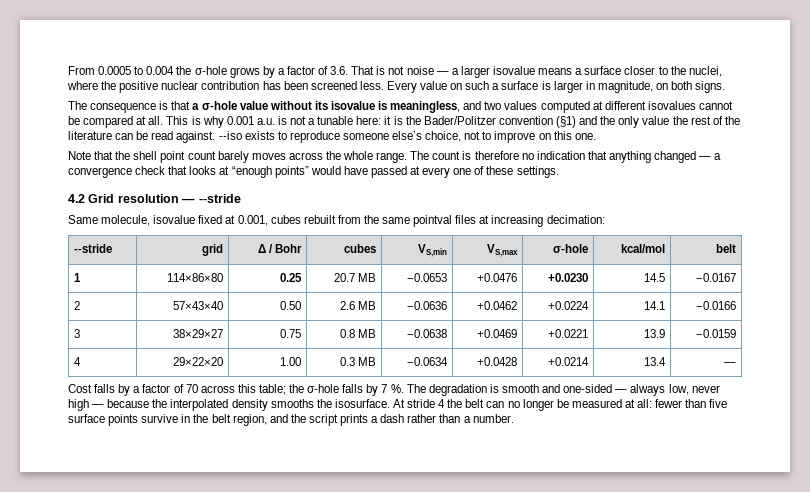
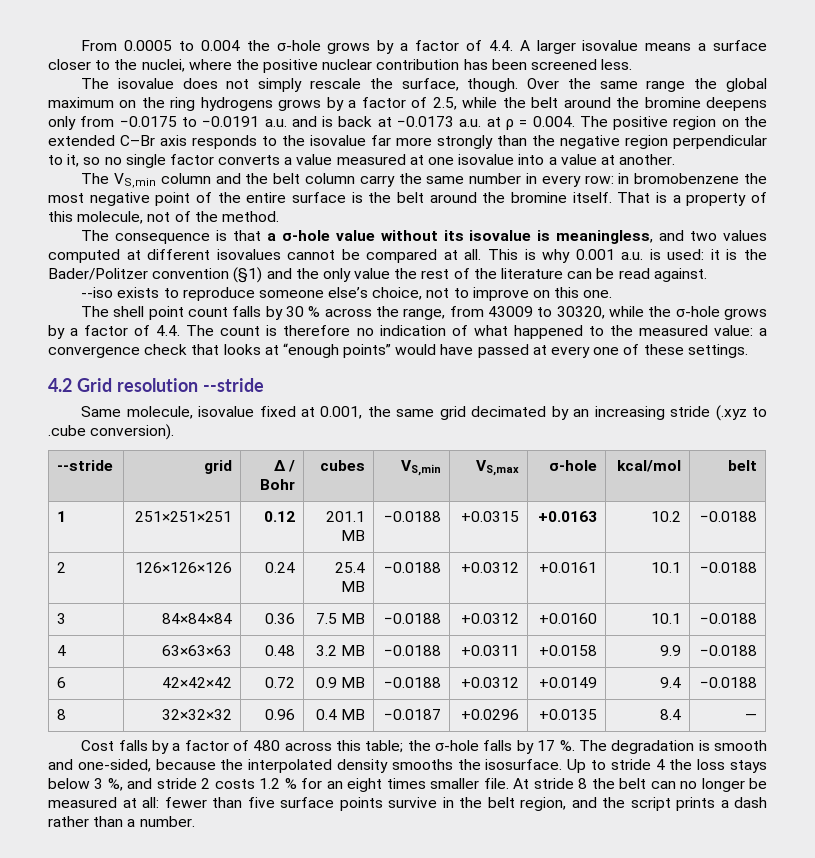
- From 0.0005 to 0.004 the σ-hole grows by a factor of 3.6. That is not noise — a larger isovalue means a surface closer to the nuclei, where the positive nuclear contribution has been screened less. Every value on such a surface is larger in magnitude, on both signs.
+ From 0.0005 to 0.004 the σ-hole grows by a factor of 4.4. A larger isovalue means a surface closer to the nuclei, where the positive nuclear contribution has been screened less.
+ The isovalue does not simply rescale the surface, though. Over the same range the global maximum on the ring hydrogens grows by a factor of 2.5, while the belt around the bromine deepens only from −0.0175 to −0.0191 a.u. and is back at −0.0173 a.u. at ρ = 0.004. The positive region on the extended C–Br axis responds to the isovalue far more strongly than the negative region perpendicular to it, so no single factor converts a value measured at one isovalue into a value at another.
+ The VS,min column and the belt column carry the same number in every row: in bromobenzene the most negative point of the entire surface is the belt around the bromine itself. That is a property of this molecule, not of the method.
- This is why 0.001 a.u. is not a tunable here: it is the Bader/Politzer convention (§1) and the only value the rest of the literature can be read against. --iso exists to reproduce someone else’s choice, not to improve on this one.
+ This is why 0.001 a.u. is used: it is the Bader/Politzer convention (§1) and the only value the rest of the literature can be read against.
+ --iso exists to reproduce someone else’s choice, not to improve on this one.
- Note that the shell point count barely moves across the whole range. The count is therefore no indication that anything changed — a convergence check that looks at “enough points” would have passed at every one of these settings.
+ The shell point count falls by 30 % across the range, from 43009 to 30320, while the σ-hole grows by a factor of 4.4. The count is therefore no indication of what happened to the measured value: a convergence check that looks at “enough points” would have passed at every one of these settings.
- 4.2 Grid resolution — --stride
+ 4.2 Grid resolution --stride
- Same molecule, isovalue fixed at 0.001, cubes rebuilt from the same pointval files at increasing decimation:
+ Same molecule, isovalue fixed at 0.001, the same grid decimated by an increasing stride (.xyz to .cube conversion).
- 1 | 114×86×80 | 0.25 | 20.7 MB | −0.0653 | +0.0476 | +0.0230 | 14.5 | −0.0167
- 2 | 57×43×40 | 0.50 | 2.6 MB | −0.0636 | +0.0462 | +0.0224 | 14.1 | −0.0166
- 3 | 38×29×27 | 0.75 | 0.8 MB | −0.0638 | +0.0469 | +0.0221 | 13.9 | −0.0159
- 4 | 29×22×20 | 1.00 | 0.3 MB | −0.0634 | +0.0428 | +0.0214 | 13.4 | —
+ 1 | 251×251×251 | 0.12 | 201.1 MB | −0.0188 | +0.0315 | +0.0163 | 10.2 | −0.0188
+ 2 | 126×126×126 | 0.24 | 25.4 MB | −0.0188 | +0.0312 | +0.0161 | 10.1 | −0.0188
+ 3 | 84×84×84 | 0.36 | 7.5 MB | −0.0188 | +0.0312 | +0.0160 | 10.1 | −0.0188
+ 4 | 63×63×63 | 0.48 | 3.2 MB | −0.0188 | +0.0311 | +0.0158 | 9.9 | −0.0188
+ 6 | 42×42×42 | 0.72 | 0.9 MB | −0.0188 | +0.0312 | +0.0149 | 9.4 | −0.0188
+ 8 | 32×32×32 | 0.96 | 0.4 MB | −0.0187 | +0.0296 | +0.0135 | 8.4 | —
- Cost falls by a factor of 70 across this table; the σ-hole falls by 7 %.
+ Cost falls by a factor of 480 across this table; the σ-hole falls by 17 %.
- The degradation is smooth and one-sided — always low, never high — because the interpolated density smooths the isosurface.
+ The degradation is smooth and one-sided, because the interpolated density smooths the isosurface.
+ Up to stride 4 the loss stays below 3 %, and stride 2 costs 1.2 % for an eight times smaller file.
- At stride 4 the belt can no longer be measured at all: fewer than five surface points survive in the belt region, and the script prints a dash rather than a number.
+ At stride 8 the belt can no longer be measured at all: fewer than five surface points survive in the belt region, and the script prints a dash rather than a number.

